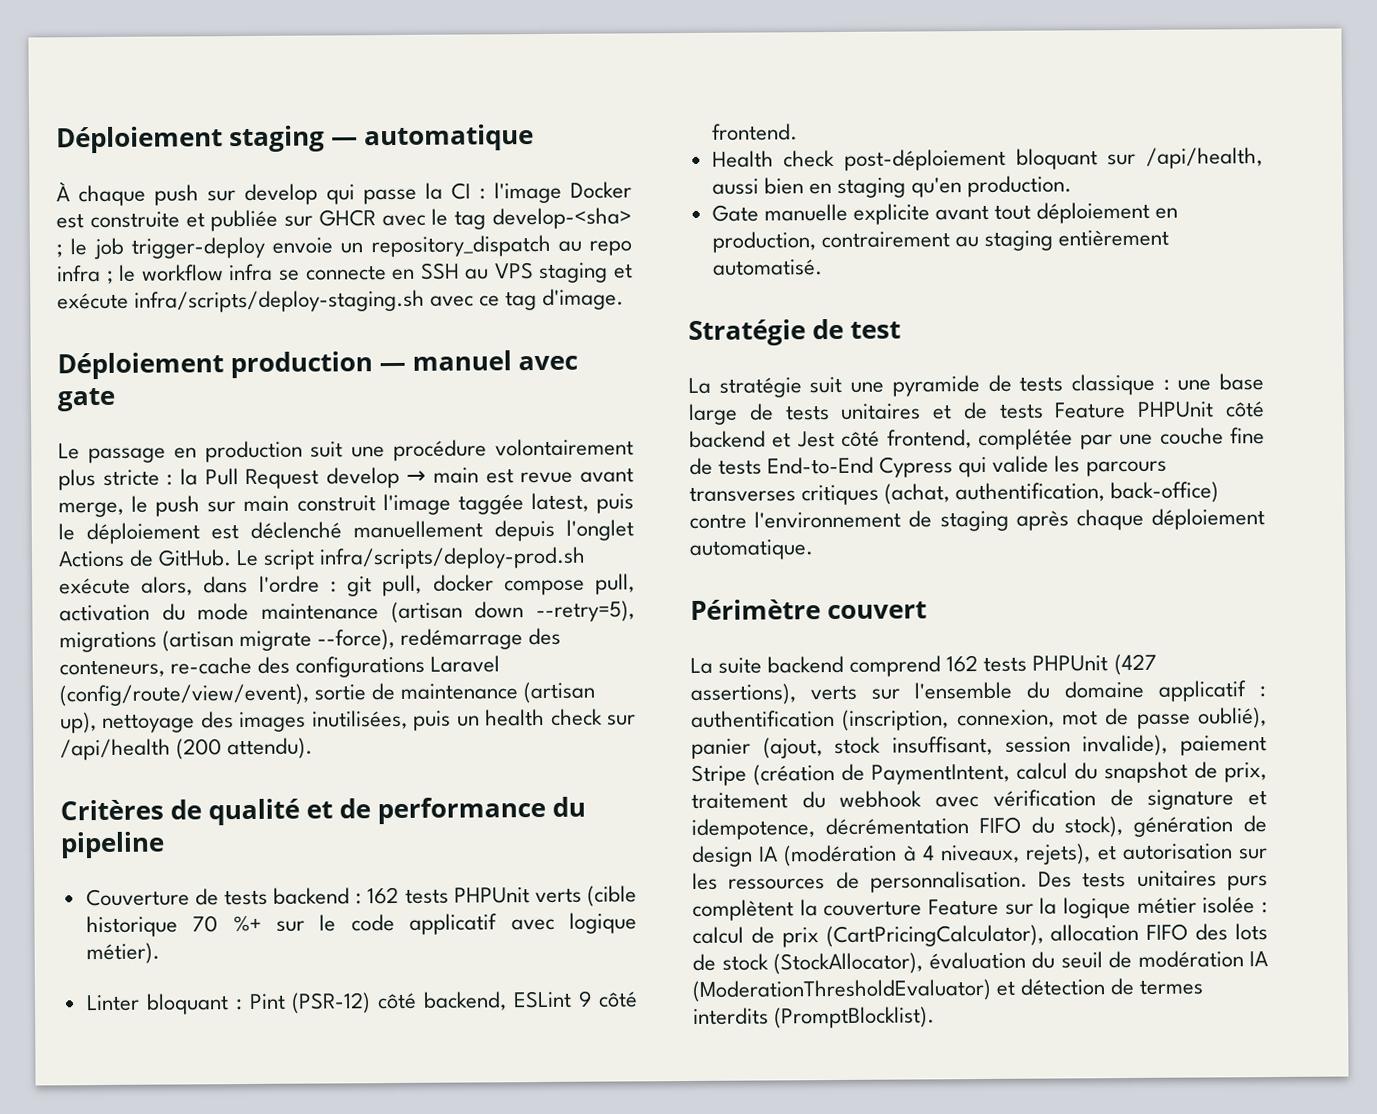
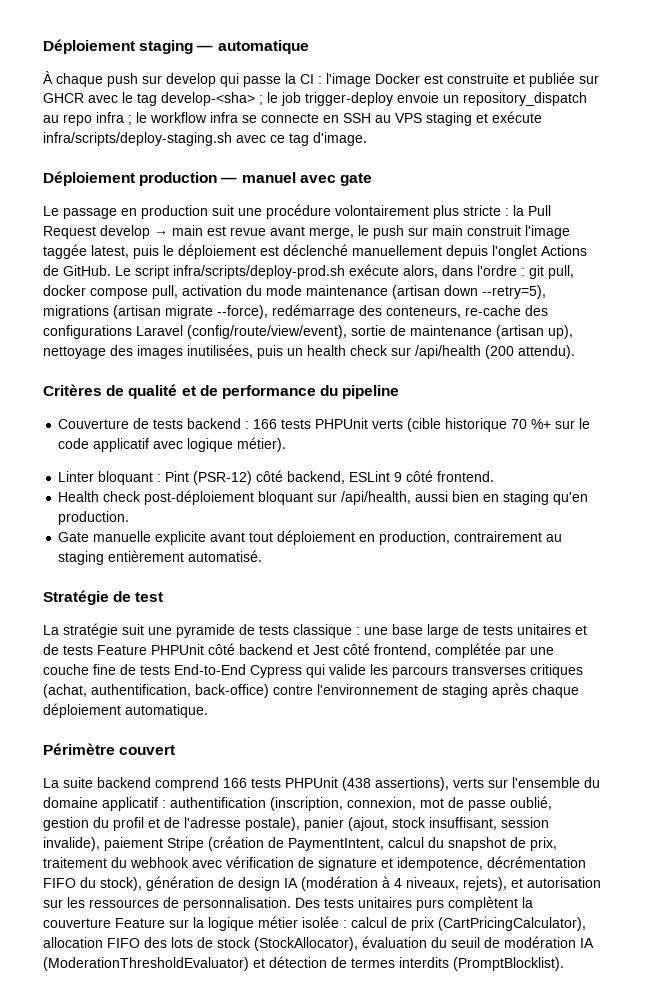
- Couverture de tests backend : 162 tests PHPUnit verts (cible historique 70 %+ sur le code applicatif avec logique métier).
+ Couverture de tests backend : 166 tests PHPUnit verts (cible historique 70 %+ sur le code applicatif avec logique métier).
- La suite backend comprend 162 tests PHPUnit (427 assertions), verts sur l'ensemble du domaine applicatif :
+ La suite backend comprend 166 tests PHPUnit (438 assertions), verts sur l'ensemble du domaine applicatif :
- authentification (inscription, connexion, mot de passe oublié), panier (ajout, stock insuffisant, session invalide), paiement Stripe (création de PaymentIntent, calcul du snapshot de prix, traitement du webhook avec vérification de signature et idempotence, décrémentation FIFO du stock), génération de design IA (modération à 4 niveaux, rejets), et autorisation sur les ressources de personnalisation.
+ authentification (inscription, connexion, mot de passe oublié, gestion du profil et de l'adresse postale), panier (ajout, stock insuffisant, session invalide), paiement Stripe (création de PaymentIntent, calcul du snapshot de prix, traitement du webhook avec vérification de signature et idempotence, décrémentation FIFO du stock), génération de design IA (modération à 4 niveaux, rejets), et autorisation sur les ressources de personnalisation.

